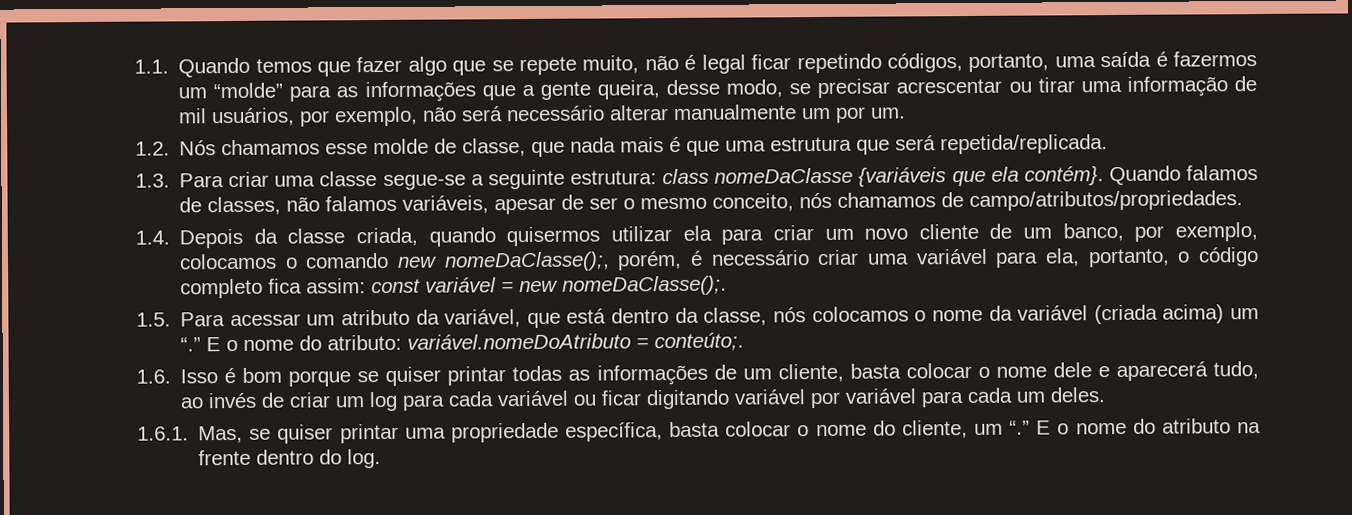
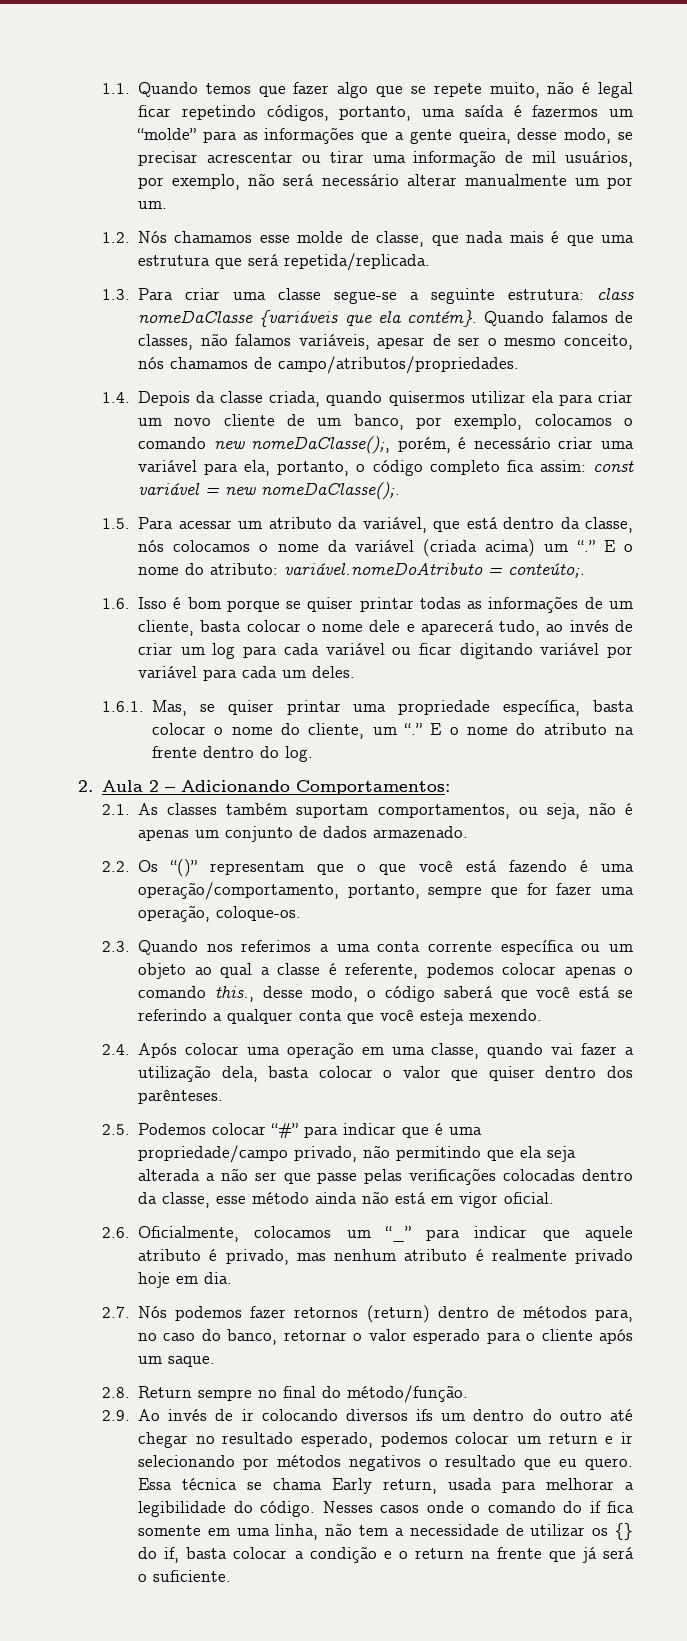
+ 2. Aula 2 – Adicionando Comportamentos:
+ 2.1. As classes também suportam comportamentos, ou seja, não é apenas um conjunto de dados armazenado.
+ 2.2. Os “()” representam que o que você está fazendo é uma operação/comportamento, portanto, sempre que for fazer uma operação, coloque-os.
+ 2.3. Quando nos referimos a uma conta corrente específica ou um objeto ao qual a classe é referente, podemos colocar apenas o comando this., desse modo, o código saberá que você está se referindo a qualquer conta que você esteja mexendo.
+ 2.4. Após colocar uma operação em uma classe, quando vai fazer a utilização dela, basta colocar o valor que quiser dentro dos parênteses.
+ 2.5. Podemos colocar “#” para indicar que é uma propriedade/campo privado, não permitindo que ela seja alterada a não ser que passe pelas verificações colocadas dentro da classe, esse método ainda não está em vigor oficial.
+ 2.6. Oficialmente, colocamos um “_” para indicar que aquele atributo é privado, mas nenhum atributo é realmente privado hoje em dia.
+ 2.7. Nós podemos fazer retornos (return) dentro de métodos para, no caso do banco, retornar o valor esperado para o cliente após um saque.
+ 2.8. Return sempre no final do método/função.
+ 2.9. Ao invés de ir colocando diversos ifs um dentro do outro até chegar no resultado esperado, podemos colocar um return e ir selecionando por métodos negativos o resultado que eu quero. Essa técnica se chama Early return, usada para melhorar a legibilidade do código. Nesses casos onde o comando do if fica somente em uma linha, não tem a necessidade de utilizar os {} do if, basta colocar a condição e o return na frente que já será o suficiente.

